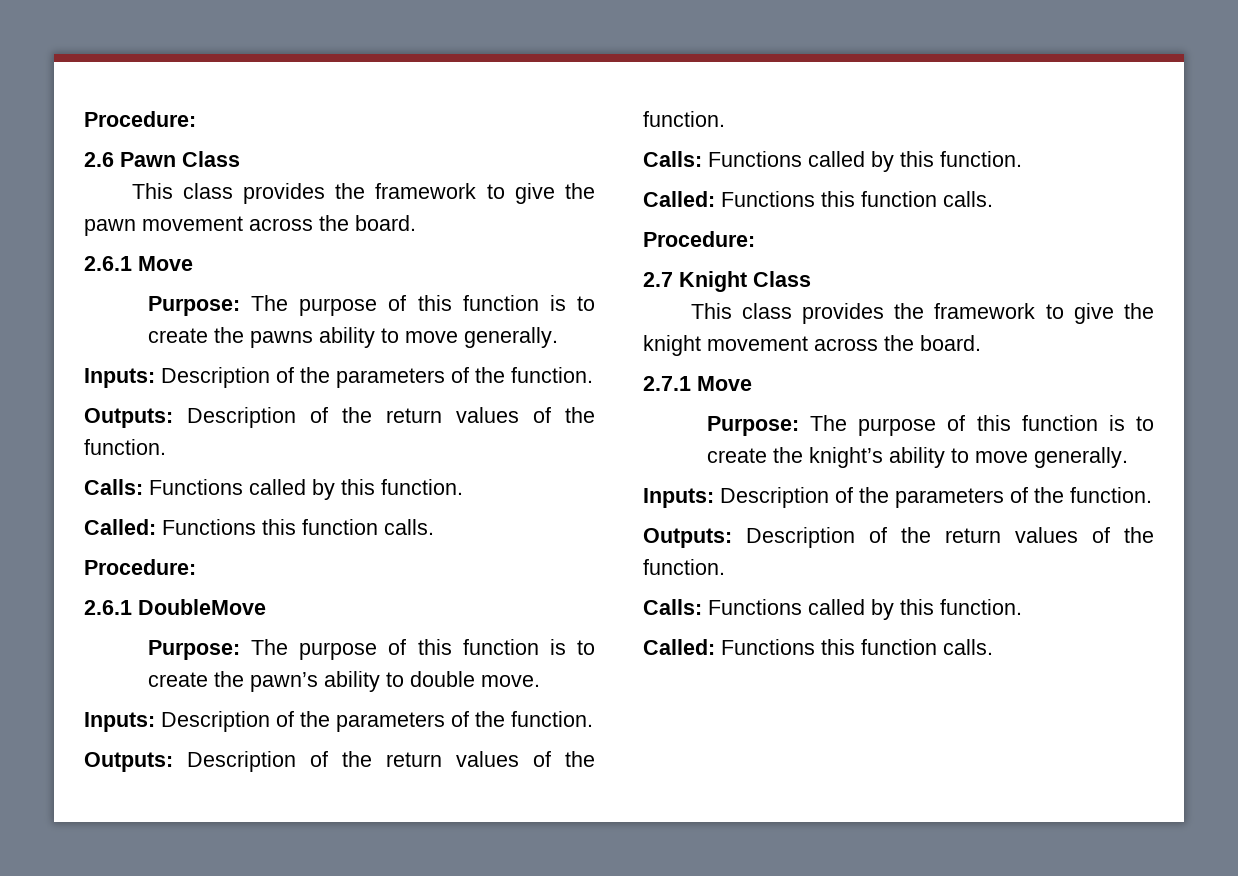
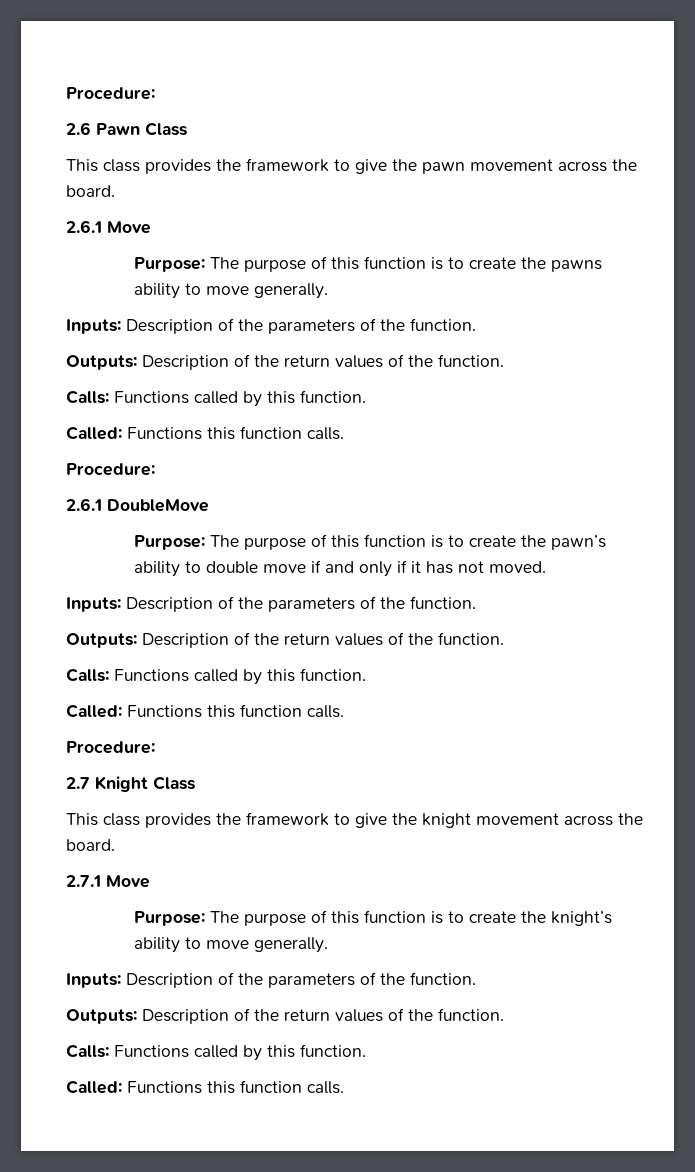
- Purpose: The purpose of this function is to create the pawn’s ability to double move.
+ Purpose: The purpose of this function is to create the pawn’s ability to double move if and only if it has not moved.

